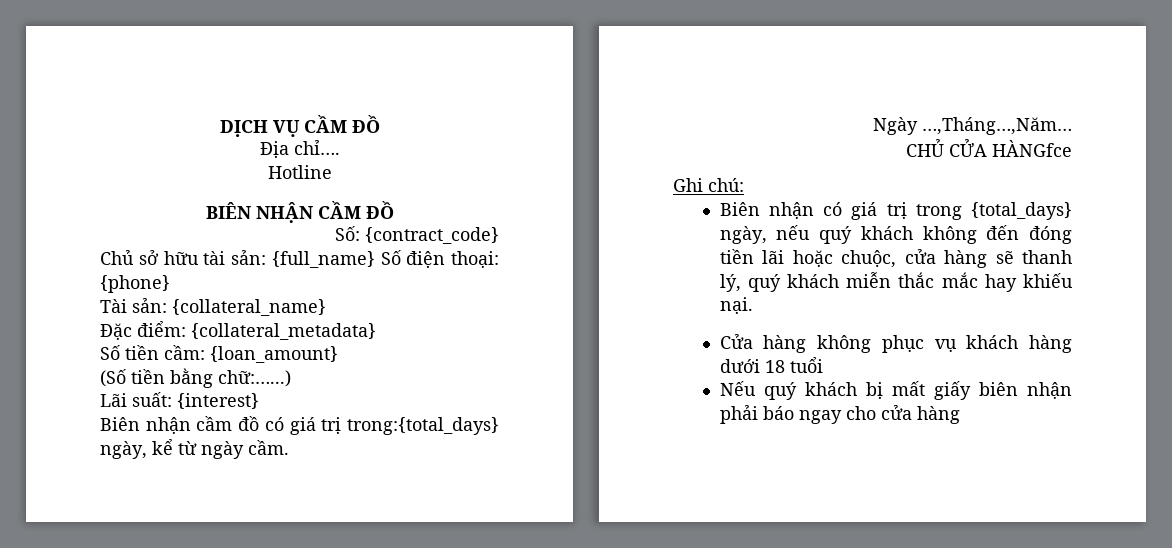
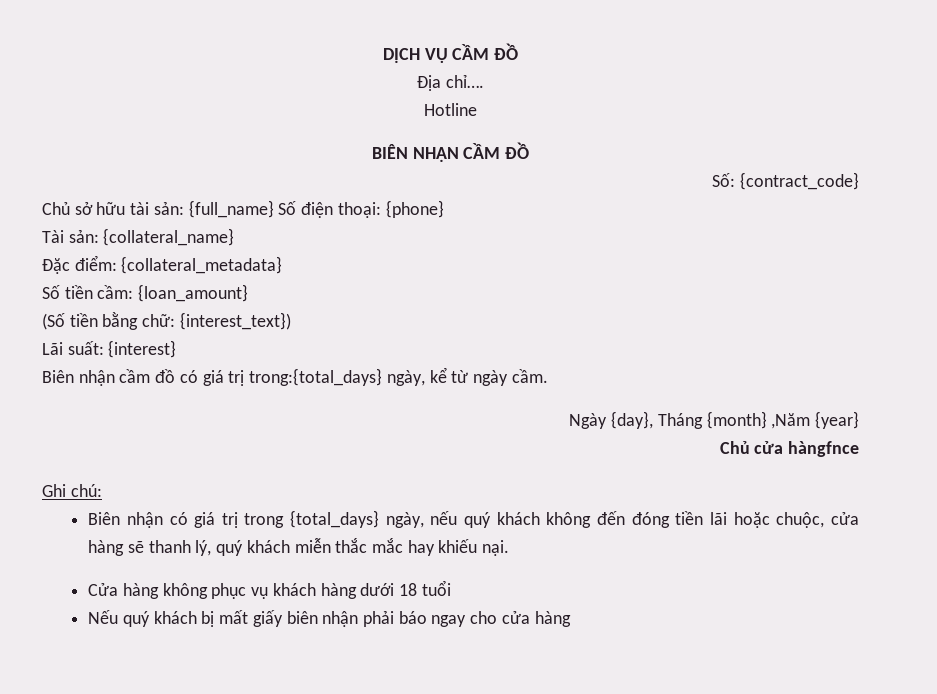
- (Số tiền bằng chữ:…...)
+ (Số tiền bằng chữ: {interest_text})
- Ngày …,Tháng…,Năm…
- CHỦ CỬA HÀNGfce
+ Ngày {day}, Tháng {month} ,Năm {year}
+ Chủ cửa hàngfnce

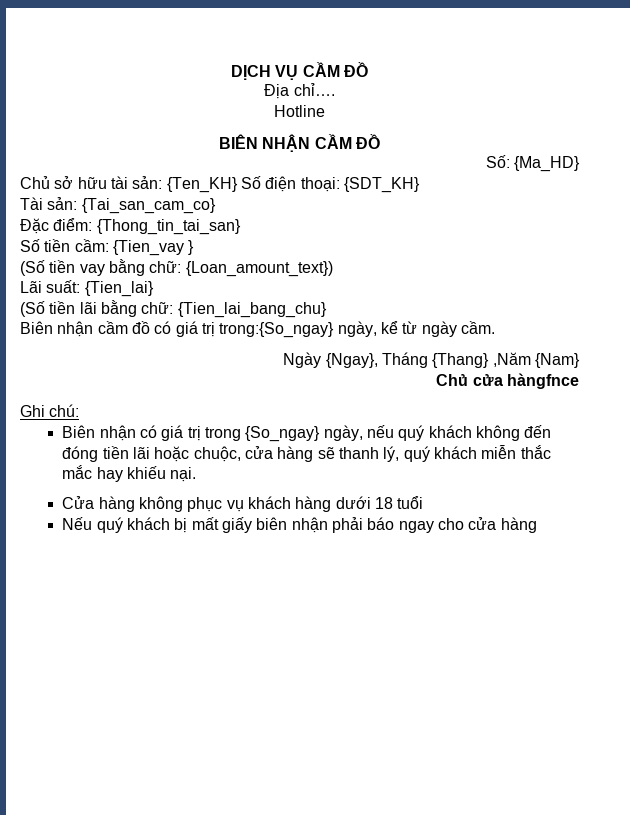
- Số: {contract_code}
+ Số: {Ma_HD}
- Chủ sở hữu tài sản: {full_name} Số điện thoại: {phone}
+ Chủ sở hữu tài sản: {Ten_KH} Số điện thoại: {SDT_KH}
- Tài sản: {collateral_name}
+ Tài sản: {Tai_san_cam_co}
- Đặc điểm: {collateral_metadata}
+ Đặc điểm: {Thong_tin_tai_san}
- Số tiền cầm: {loan_amount}
- (Số tiền bằng chữ: {interest_text})
+ Số tiền cầm: {Tien_vay }
+ (Số tiền vay bằng chữ: {Loan_amount_text})
- Lãi suất: {interest}
+ Lãi suất: {Tien_lai}
+ (Số tiền lãi bằng chữ: {Tien_lai_bang_chu}
- Biên nhận cầm đồ có giá trị trong:{total_days} ngày, kể từ ngày cầm.
+ Biên nhận cầm đồ có giá trị trong:{So_ngay} ngày, kể từ ngày cầm.
- Ngày {day}, Tháng {month} ,Năm {year}
+ Ngày {Ngay}, Tháng {Thang} ,Năm {Nam}
- Biên nhận có giá trị trong {total_days} ngày, nếu quý khách không đến đóng tiền lãi hoặc chuộc, cửa hàng sẽ thanh lý, quý khách miễn thắc mắc hay khiếu nại.
+ Biên nhận có giá trị trong {So_ngay} ngày, nếu quý khách không đến đóng tiền lãi hoặc chuộc, cửa hàng sẽ thanh lý, quý khách miễn thắc mắc hay khiếu nại.

